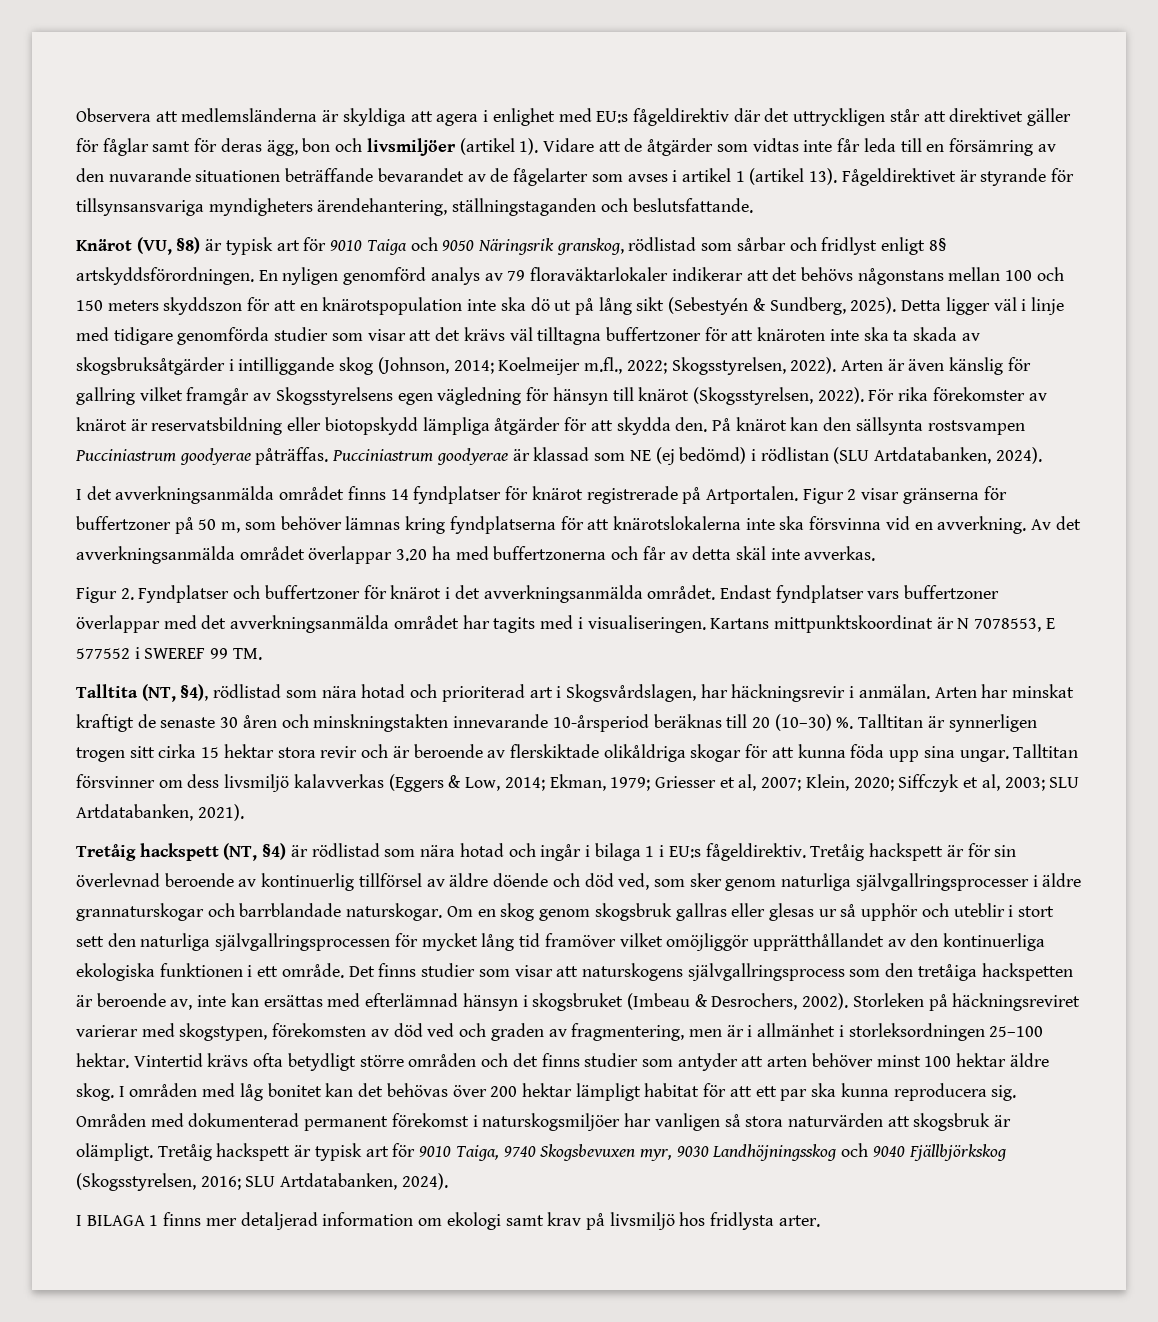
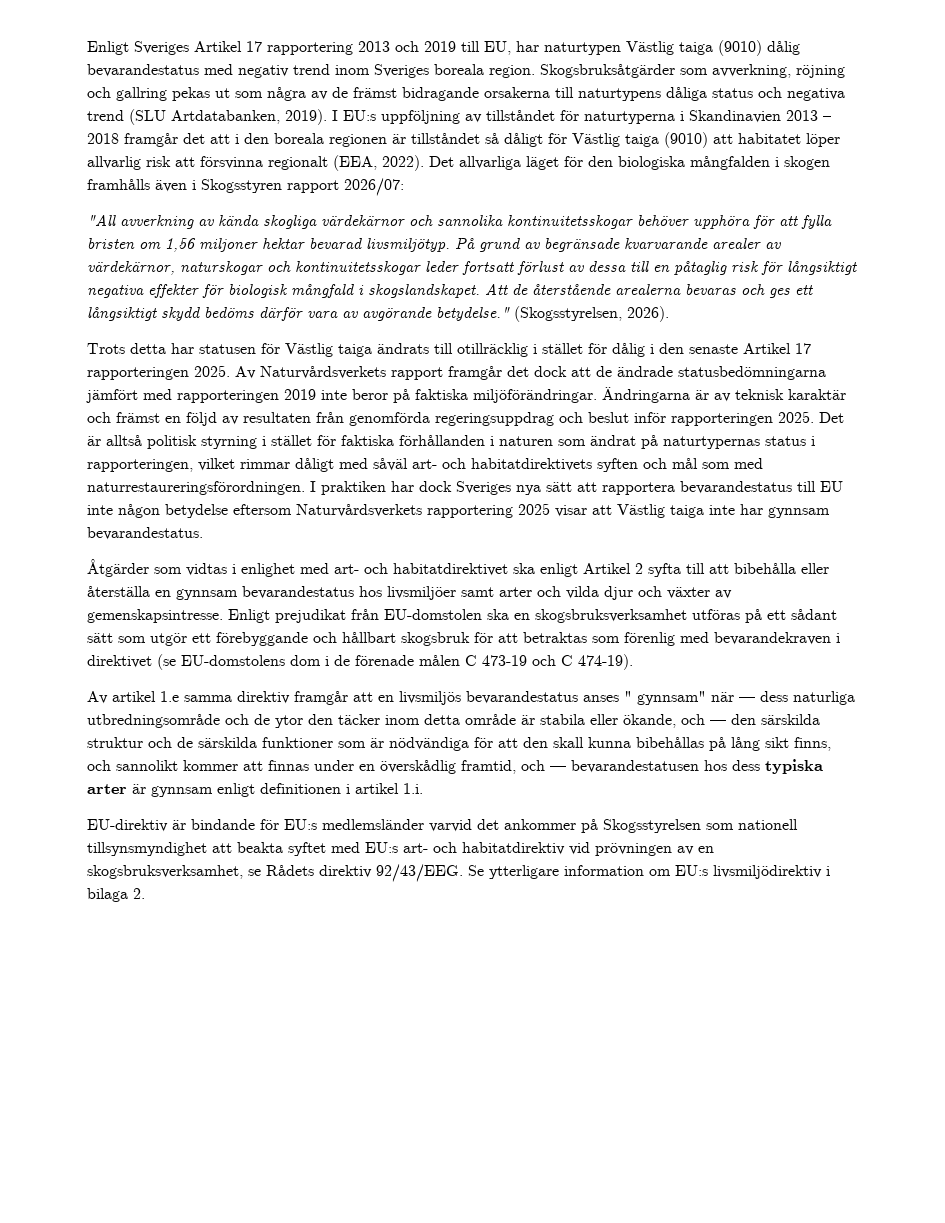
- Observera att medlemsländerna är skyldiga att agera i enlighet med EU:s fågeldirektiv där det uttryckligen står att direktivet gäller för fåglar samt för deras ägg, bon och livsmiljöer (artikel 1). Vidare att de åtgärder som vidtas inte får leda till en försämring av den nuvarande situationen beträffande bevarandet av de fågelarter som avses i artikel 1 (artikel 13). Fågeldirektivet är styrande för tillsynsansvariga myndigheters ärendehantering, ställningstaganden och beslutsfattande.
- Knärot (VU, §8) är typisk art för 9010 Taiga och 9050 Näringsrik granskog, rödlistad som sårbar och fridlyst enligt 8§ artskyddsförordningen. En nyligen genomförd analys av 79 floraväktarlokaler indikerar att det behövs någonstans mellan 100 och 150 meters skyddszon för att en knärotspopulation inte ska dö ut på lång sikt (Sebestyén & Sundberg, 2025). Detta ligger väl i linje med tidigare genomförda studier som visar att det krävs väl tilltagna buffertzoner för att knäroten inte ska ta skada av skogsbruksåtgärder i intilliggande skog (Johnson, 2014; Koelmeijer m.fl., 2022; Skogsstyrelsen, 2022). Arten är även känslig för gallring vilket framgår av Skogsstyrelsens egen vägledning för hänsyn till knärot (Skogsstyrelsen, 2022). För rika förekomster av knärot är reservatsbildning eller biotopskydd lämpliga åtgärder för att skydda den. På knärot kan den sällsynta rostsvampen Pucciniastrum goodyerae påträffas. Pucciniastrum goodyerae är klassad som NE (ej bedömd) i rödlistan (SLU Artdatabanken, 2024).
- I det avverkningsanmälda området finns 14 fyndplatser för knärot registrerade på Artportalen. Figur 2 visar gränserna för buffertzoner på 50 m, som behöver lämnas kring fyndplatserna för att knärotslokalerna inte ska försvinna vid en avverkning. Av det avverkningsanmälda området överlappar 3.20 ha med buffertzonerna och får av detta skäl inte avverkas.
- Figur 2. Fyndplatser och buffertzoner för knärot i det avverkningsanmälda området. Endast fyndplatser vars buffertzoner överlappar med det avverkningsanmälda området har tagits med i visualiseringen. Kartans mittpunktskoordinat är N 7078553, E 577552 i SWEREF 99 TM.
- Talltita (NT, §4), rödlistad som nära hotad och prioriterad art i Skogsvårdslagen, har häckningsrevir i anmälan. Arten har minskat kraftigt de senaste 30 åren och minskningstakten innevarande 10-årsperiod beräknas till 20 (10–30) %. Talltitan är synnerligen trogen sitt cirka 15 hektar stora revir och är beroende av flerskiktade olikåldriga skogar för att kunna föda upp sina ungar. Talltitan försvinner om dess livsmiljö kalavverkas (Eggers & Low, 2014; Ekman, 1979; Griesser et al, 2007; Klein, 2020; Siffczyk et al, 2003; SLU Artdatabanken, 2021).
- Tretåig hackspett (NT, §4) är rödlistad som nära hotad och ingår i bilaga 1 i EU:s fågeldirektiv. Tretåig hackspett är för sin överlevnad beroende av kontinuerlig tillförsel av äldre döende och död ved, som sker genom naturliga självgallringsprocesser i äldre grannaturskogar och barrblandade naturskogar. Om en skog genom skogsbruk gallras eller glesas ur så upphör och uteblir i stort sett den naturliga självgallringsprocessen för mycket lång tid framöver vilket omöjliggör upprätthållandet av den kontinuerliga ekologiska funktionen i ett område. Det finns studier som visar att naturskogens självgallringsprocess som den tretåiga hackspetten är beroende av, inte kan ersättas med efterlämnad hänsyn i skogsbruket (Imbeau & Desrochers, 2002). Storleken på häckningsreviret varierar med skogstypen, förekomsten av död ved och graden av fragmentering, men är i allmänhet i storleksordningen 25–100 hektar. Vintertid krävs ofta betydligt större områden och det finns studier som antyder att arten behöver minst 100 hektar äldre skog. I områden med låg bonitet kan det behövas över 200 hektar lämpligt habitat för att ett par ska kunna reproducera sig. Områden med dokumenterad permanent förekomst i naturskogsmiljöer har vanligen så stora naturvärden att skogsbruk är olämpligt. Tretåig hackspett är typisk art för 9010 Taiga, 9740 Skogsbevuxen myr, 9030 Landhöjningsskog och 9040 Fjällbjörkskog (Skogsstyrelsen, 2016; SLU Artdatabanken, 2024).
- I BILAGA 1 finns mer detaljerad information om ekologi samt krav på livsmiljö hos fridlysta arter.
+ Enligt Sveriges Artikel 17 rapportering 2013 och 2019 till EU, har naturtypen Västlig taiga (9010) dålig bevarandestatus med negativ trend inom Sveriges boreala region. Skogsbruksåtgärder som avverkning, röjning och gallring pekas ut som några av de främst bidragande orsakerna till naturtypens dåliga status och negativa trend (SLU Artdatabanken, 2019). I EU:s uppföljning av tillståndet för naturtyperna i Skandinavien 2013 – 2018 framgår det att i den boreala regionen är tillståndet så dåligt för Västlig taiga (9010) att habitatet löper allvarlig risk att försvinna regionalt (EEA, 2022). Det allvarliga läget för den biologiska mångfalden i skogen framhålls även i Skogsstyren rapport 2026/07:
+ "All avverkning av kända skogliga värdekärnor och sannolika kontinuitetsskogar behöver upphöra för att fylla bristen om 1,56 miljoner hektar bevarad livsmiljötyp. På grund av begränsade kvarvarande arealer av värdekärnor, naturskogar och kontinuitetsskogar leder fortsatt förlust av dessa till en påtaglig risk för långsiktigt negativa effekter för biologisk mångfald i skogslandskapet. Att de återstående arealerna bevaras och ges ett långsiktigt skydd bedöms därför vara av avgörande betydelse." (Skogsstyrelsen, 2026).
+ Trots detta har statusen för Västlig taiga ändrats till otillräcklig i stället för dålig i den senaste Artikel 17 rapporteringen 2025. Av Naturvårdsverkets rapport framgår det dock att de ändrade statusbedömningarna jämfört med rapporteringen 2019 inte beror på faktiska miljöförändringar. Ändringarna är av teknisk karaktär och främst en följd av resultaten från genomförda regeringsuppdrag och beslut inför rapporteringen 2025. Det är alltså politisk styrning i stället för faktiska förhållanden i naturen som ändrat på naturtypernas status i rapporteringen, vilket rimmar dåligt med såväl art- och habitatdirektivets syften och mål som med naturrestaureringsförordningen. I praktiken har dock Sveriges nya sätt att rapportera bevarandestatus till EU inte någon betydelse eftersom Naturvårdsverkets rapportering 2025 visar att Västlig taiga inte har gynnsam bevarandestatus.
+ Åtgärder som vidtas i enlighet med art- och habitatdirektivet ska enligt Artikel 2 syfta till att bibehålla eller återställa en gynnsam bevarandestatus hos livsmiljöer samt arter och vilda djur och växter av gemenskapsintresse. Enligt prejudikat från EU-domstolen ska en skogsbruksverksamhet utföras på ett sådant sätt som utgör ett förebyggande och hållbart skogsbruk för att betraktas som förenlig med bevarandekraven i direktivet (se EU-domstolens dom i de förenade målen C 473-19 och C 474-19).
+ Av artikel 1.e samma direktiv framgår att en livsmiljös bevarandestatus anses " gynnsam" när — dess naturliga utbredningsområde och de ytor den täcker inom detta område är stabila eller ökande, och — den särskilda struktur och de särskilda funktioner som är nödvändiga för att den skall kunna bibehållas på lång sikt finns, och sannolikt kommer att finnas under en överskådlig framtid, och — bevarandestatusen hos dess typiska arter är gynnsam enligt definitionen i artikel 1.i.
+ EU-direktiv är bindande för EU:s medlemsländer varvid det ankommer på Skogsstyrelsen som nationell tillsynsmyndighet att beakta syftet med EU:s art- och habitatdirektiv vid prövningen av en skogsbruksverksamhet, se Rådets direktiv 92/43/EEG. Se ytterligare information om EU:s livsmiljödirektiv i bilaga 2.

